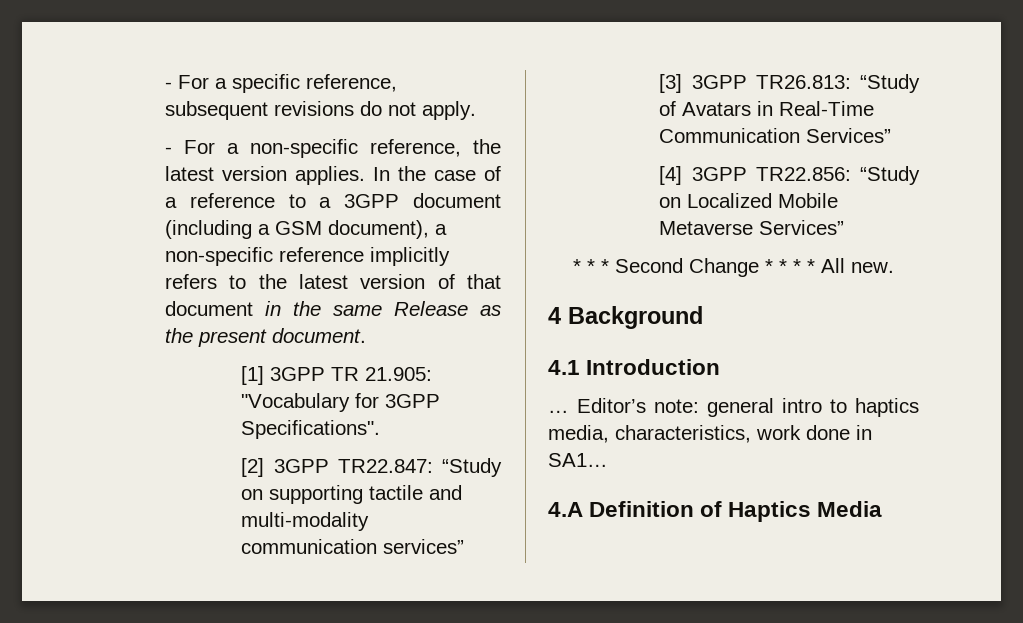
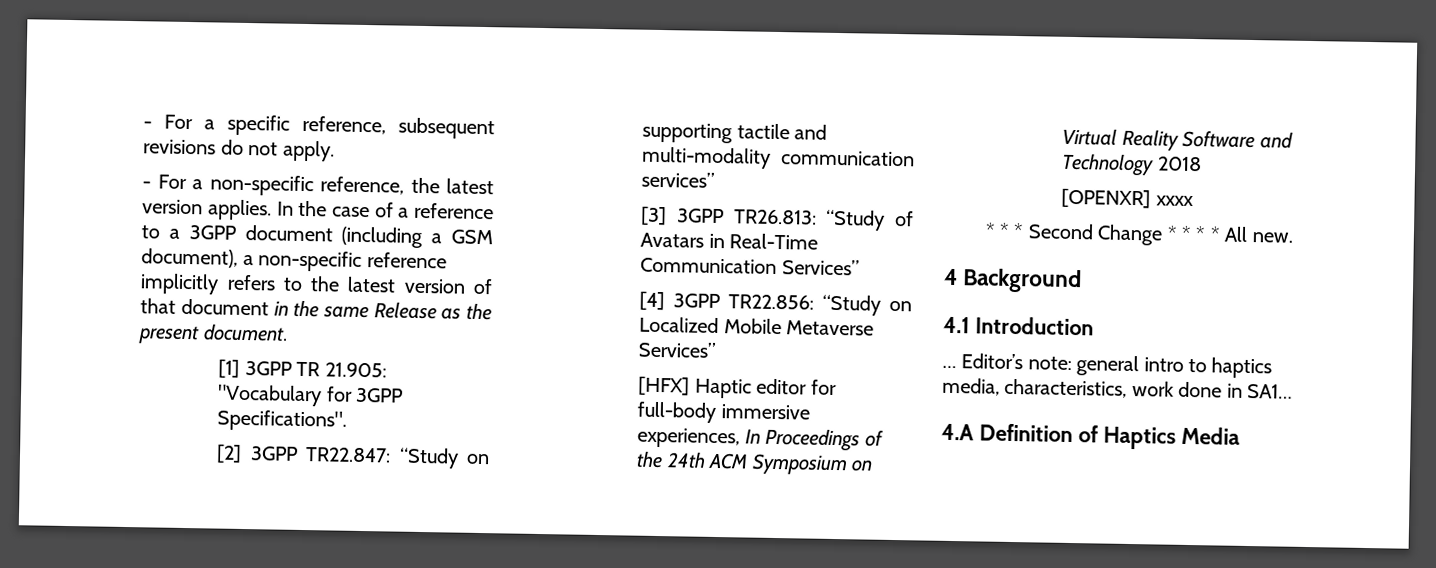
+ [HFX] Haptic editor for full-body immersive experiences, In Proceedings of the 24th ACM Symposium on Virtual Reality Software and Technology 2018
+ [OPENXR] xxxx

